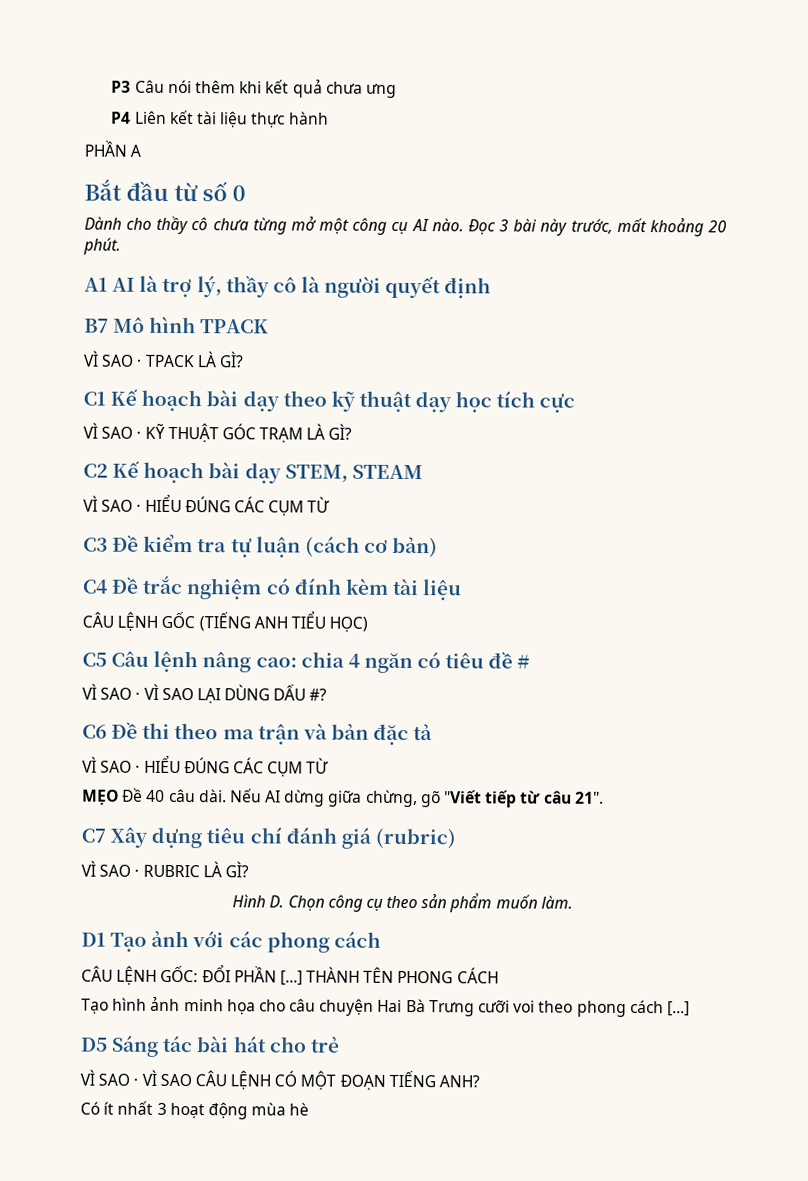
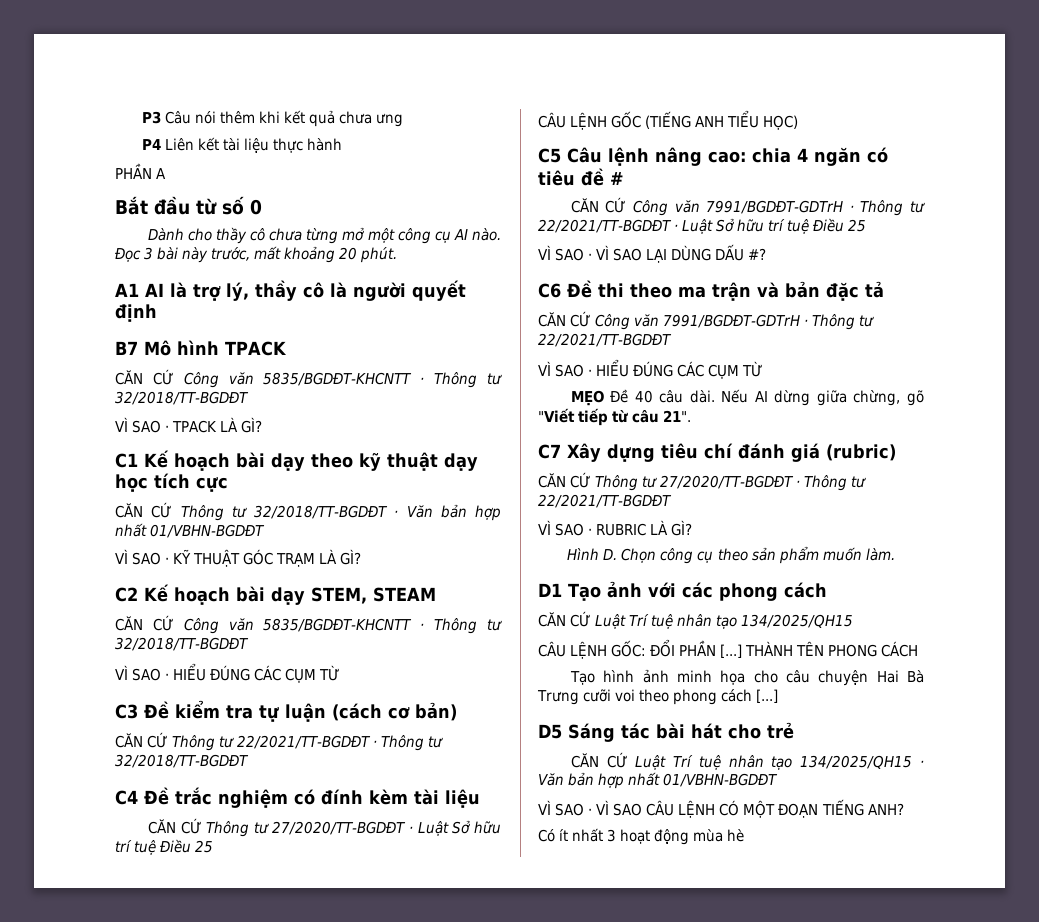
  B7 Mô hình TPACK
+ CĂN CỨ Công văn 5835/BGDĐT-KHCNTT · Thông tư 32/2018/TT-BGDĐT
+ CĂN CỨ Thông tư 32/2018/TT-BGDĐT · Văn bản hợp nhất 01/VBHN-BGDĐT
  C2 Kế hoạch bài dạy STEM, STEAM
+ CĂN CỨ Công văn 5835/BGDĐT-KHCNTT · Thông tư 32/2018/TT-BGDĐT
+ CĂN CỨ Thông tư 22/2021/TT-BGDĐT · Thông tư 32/2018/TT-BGDĐT
+ CĂN CỨ Thông tư 27/2020/TT-BGDĐT · Luật Sở hữu trí tuệ Điều 25
+ CĂN CỨ Công văn 7991/BGDĐT-GDTrH · Thông tư 22/2021/TT-BGDĐT · Luật Sở hữu trí tuệ Điều 25
  C6 Đề thi theo ma trận và bản đặc tả
+ CĂN CỨ Công văn 7991/BGDĐT-GDTrH · Thông tư 22/2021/TT-BGDĐT
+ CĂN CỨ Thông tư 27/2020/TT-BGDĐT · Thông tư 22/2021/TT-BGDĐT
  D1 Tạo ảnh với các phong cách
+ CĂN CỨ Luật Trí tuệ nhân tạo 134/2025/QH15
+ CĂN CỨ Luật Trí tuệ nhân tạo 134/2025/QH15 · Văn bản hợp nhất 01/VBHN-BGDĐT

